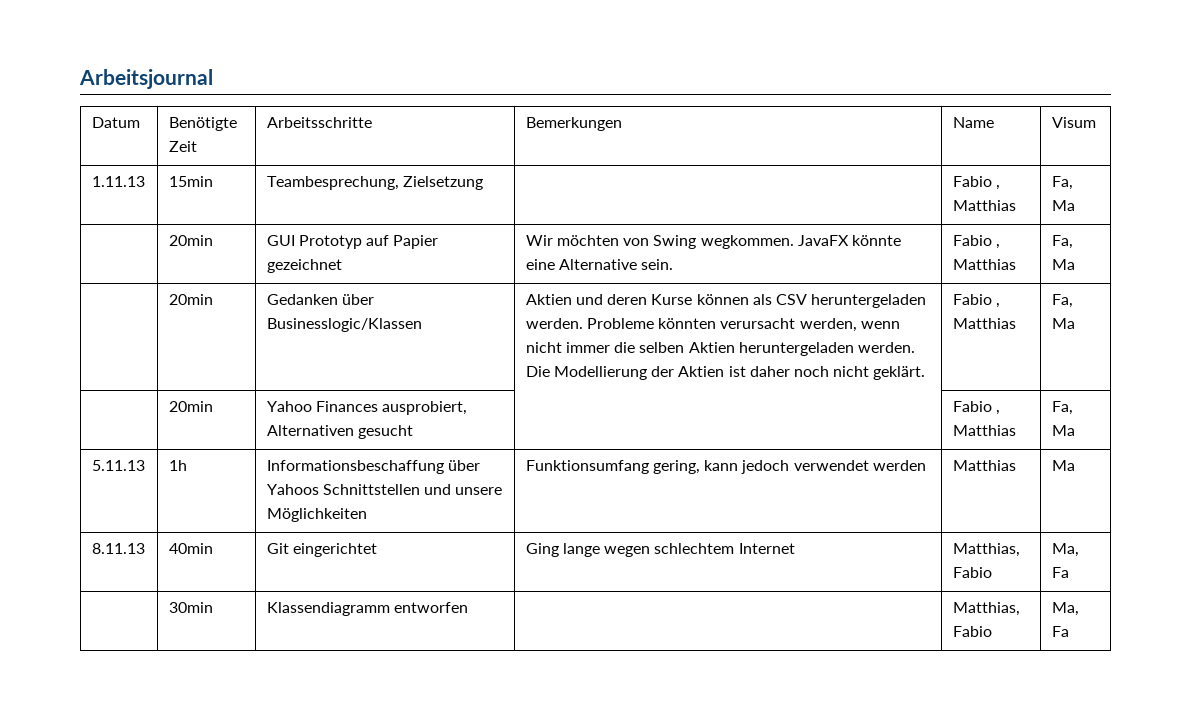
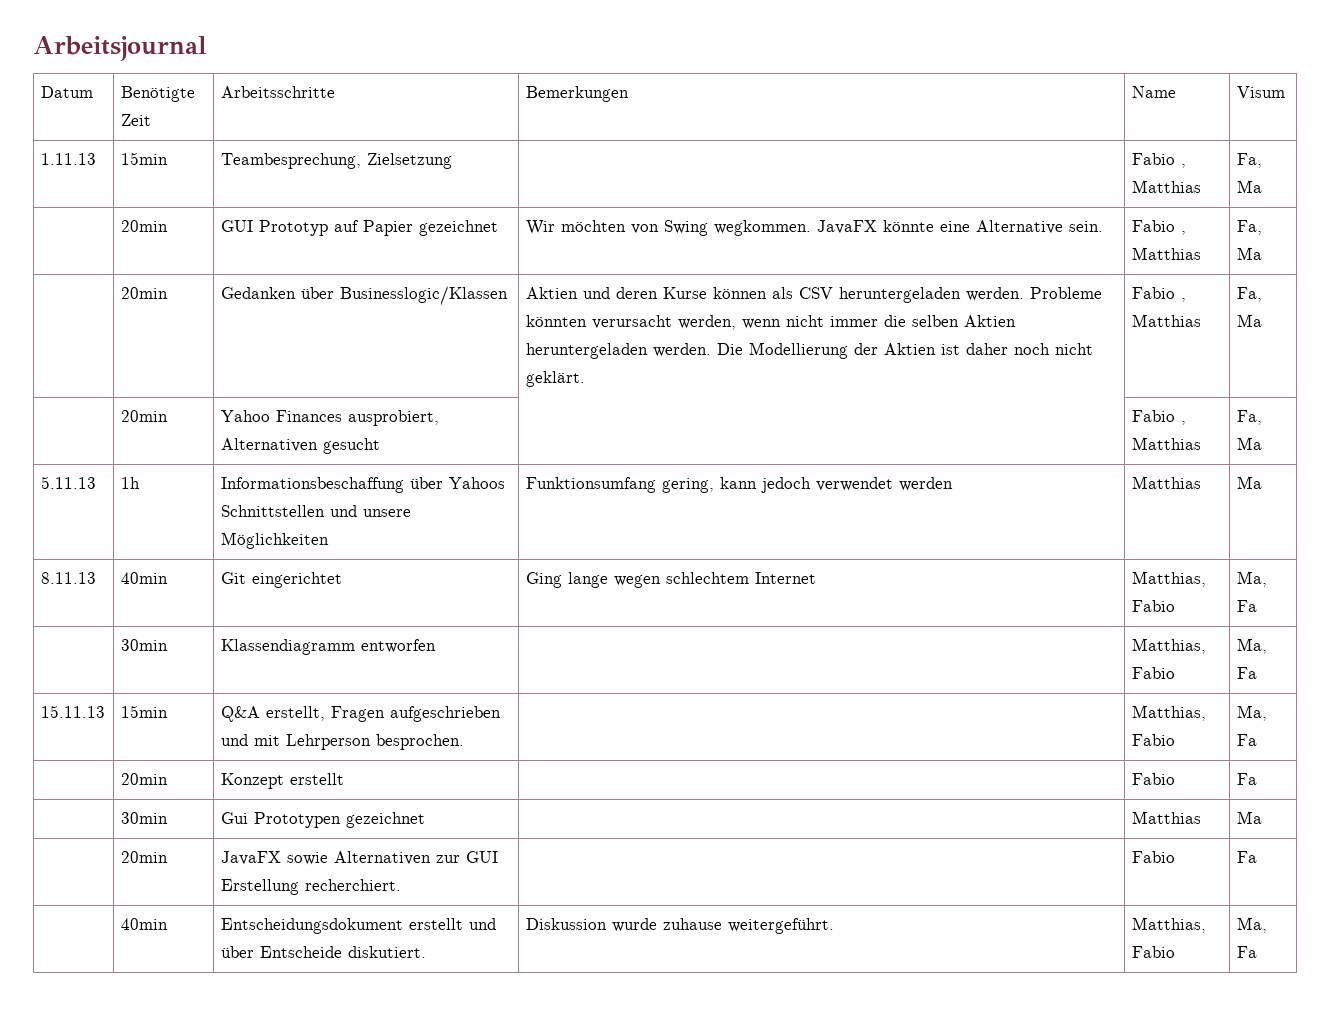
+ 15.11.13 | 15min | Q&A erstellt, Fragen aufgeschrieben und mit Lehrperson besprochen. | | Matthias, Fabio | Ma, Fa
+ | 20min | Konzept erstellt | | Fabio | Fa
+ | 30min | Gui Prototypen gezeichnet | | Matthias | Ma
+ | 20min | JavaFX sowie Alternativen zur GUI Erstellung recherchiert. | | Fabio | Fa
+ | 40min | Entscheidungsdokument erstellt und über Entscheide diskutiert. | Diskussion wurde zuhause weitergeführt. | Matthias, Fabio | Ma, Fa

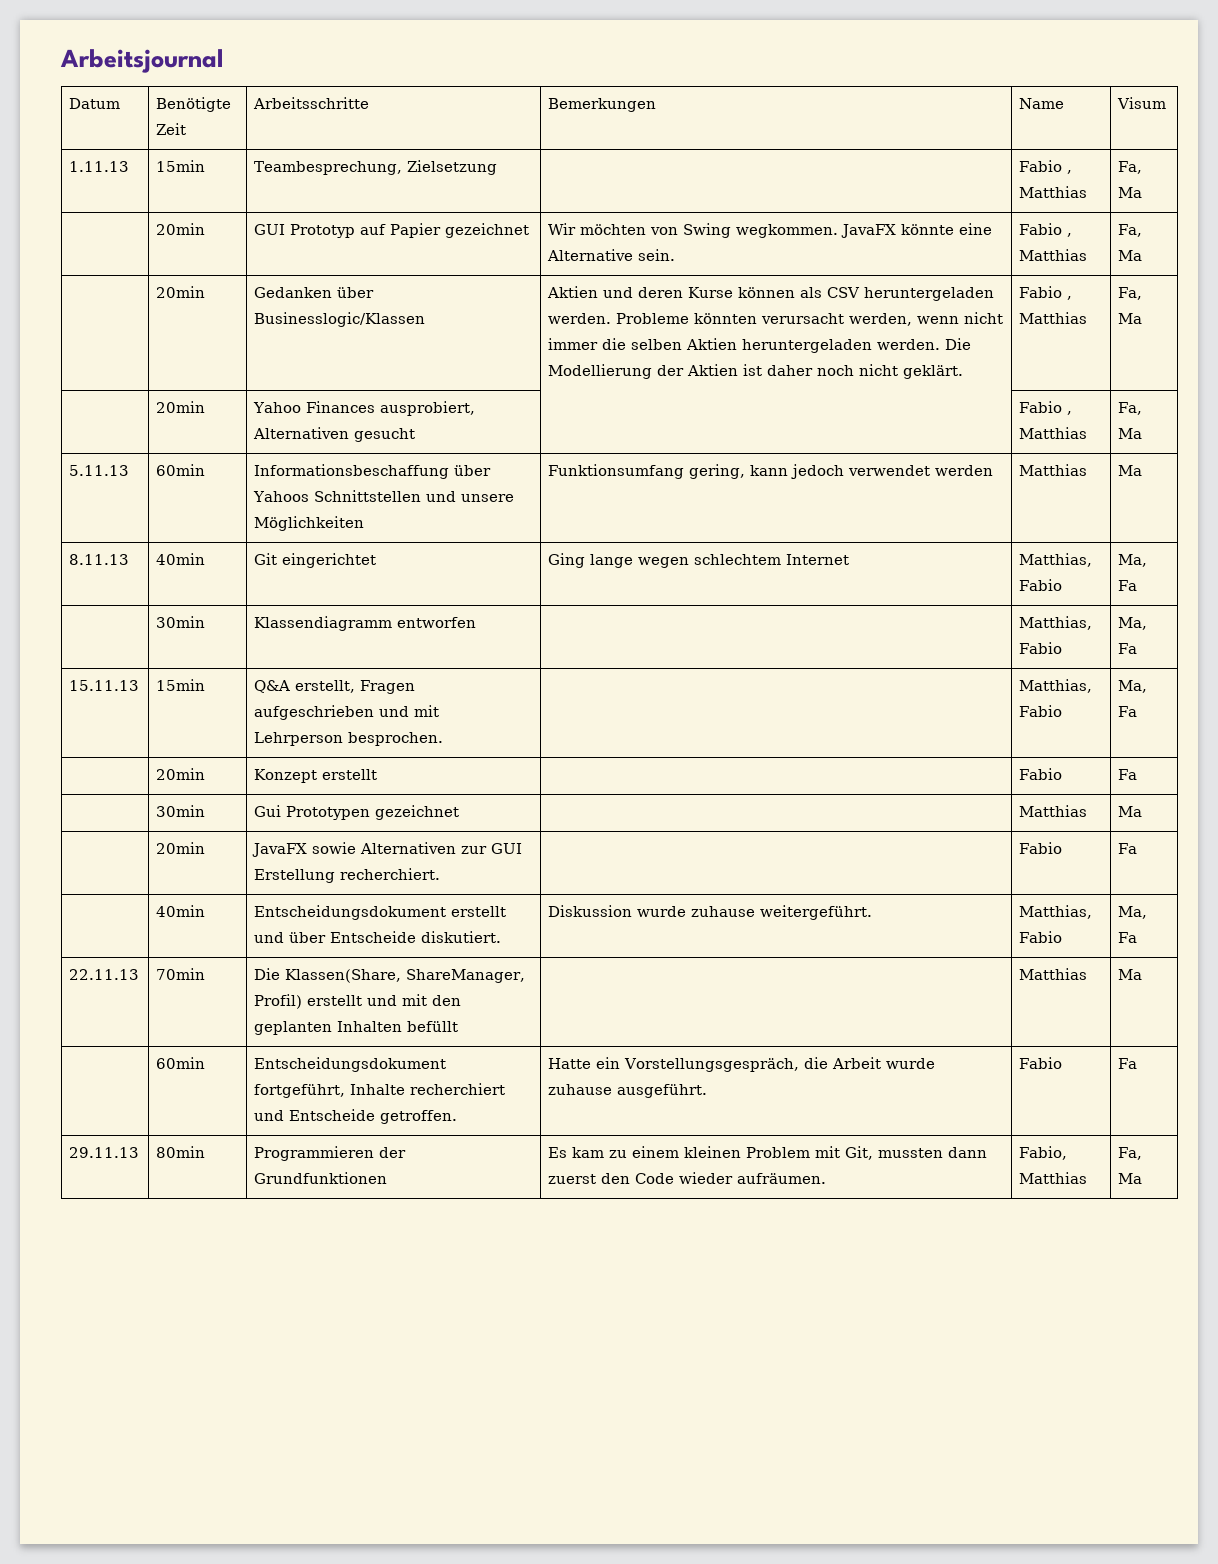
- 5.11.13 | 1h | Informationsbeschaffung über Yahoos Schnittstellen und unsere Möglichkeiten | Funktionsumfang gering, kann jedoch verwendet werden | Matthias | Ma
+ 5.11.13 | 60min | Informationsbeschaffung über Yahoos Schnittstellen und unsere Möglichkeiten | Funktionsumfang gering, kann jedoch verwendet werden | Matthias | Ma
+ 22.11.13 | 70min | Die Klassen(Share, ShareManager, Profil) erstellt und mit den geplanten Inhalten befüllt | | Matthias | Ma
+ | 60min | Entscheidungsdokument fortgeführt, Inhalte recherchiert und Entscheide getroffen. | Hatte ein Vorstellungsgespräch, die Arbeit wurde zuhause ausgeführt. | Fabio | Fa
+ 29.11.13 | 80min | Programmieren der Grundfunktionen | Es kam zu einem kleinen Problem mit Git, mussten dann zuerst den Code wieder aufräumen. | Fabio, Matthias | Fa, Ma

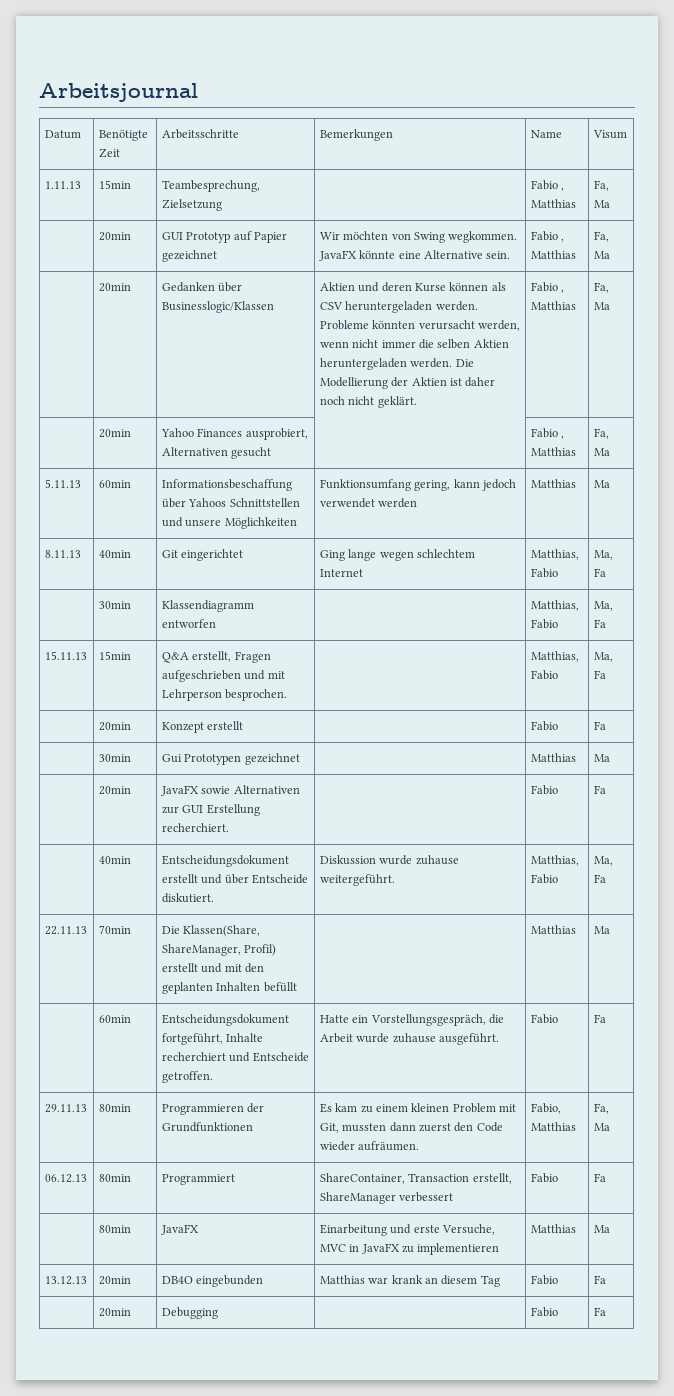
+ 06.12.13 | 80min | Programmiert | ShareContainer, Transaction erstellt, ShareManager verbessert | Fabio | Fa
+ | 80min | JavaFX | Einarbeitung und erste Versuche, MVC in JavaFX zu implementieren | Matthias | Ma
+ 13.12.13 | 20min | DB4O eingebunden | Matthias war krank an diesem Tag | Fabio | Fa
+ | 20min | Debugging | | Fabio | Fa

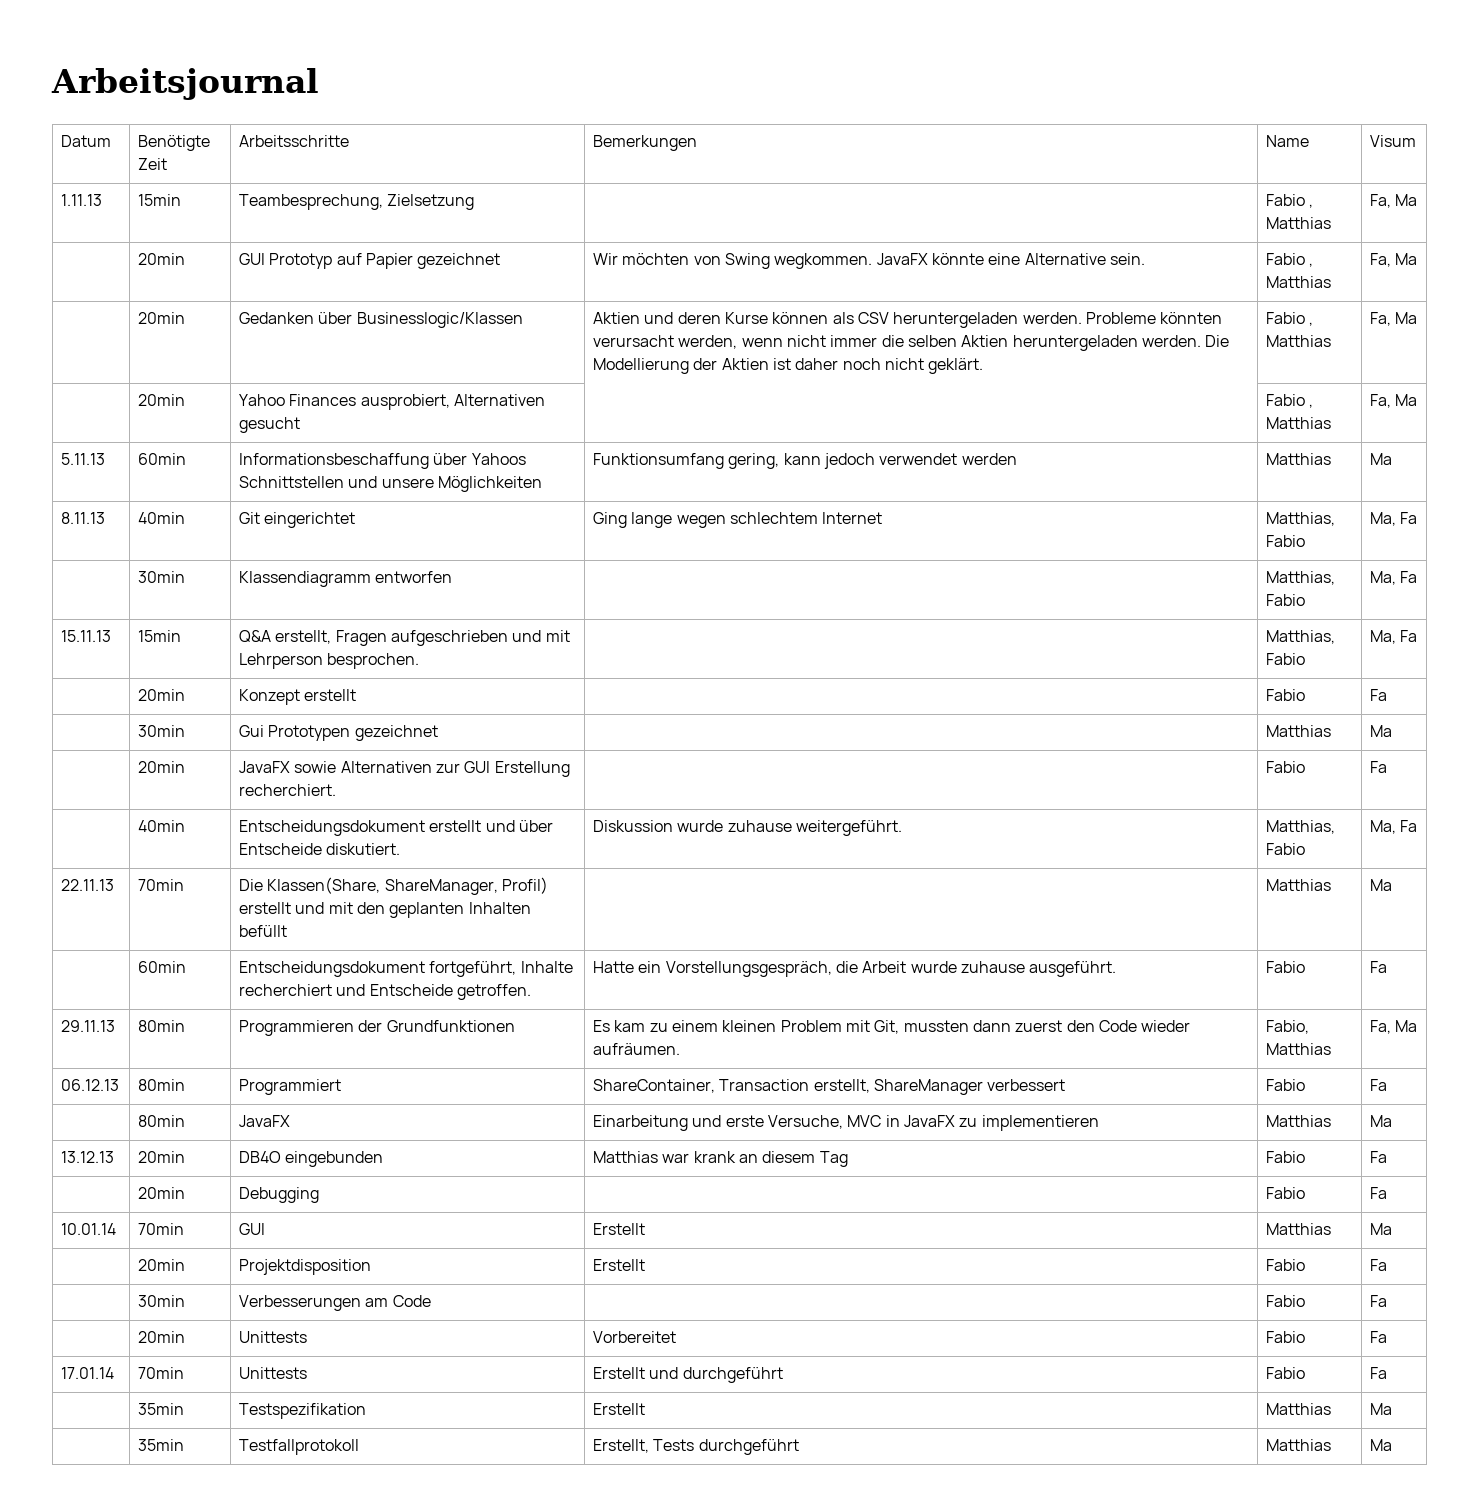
+ 10.01.14 | 70min | GUI | Erstellt | Matthias | Ma
+ | 20min | Projektdisposition | Erstellt | Fabio | Fa
+ | 30min | Verbesserungen am Code | | Fabio | Fa
+ | 20min | Unittests | Vorbereitet | Fabio | Fa
+ 17.01.14 | 70min | Unittests | Erstellt und durchgeführt | Fabio | Fa
+ | 35min | Testspezifikation | Erstellt | Matthias | Ma
+ | 35min | Testfallprotokoll | Erstellt, Tests durchgeführt | Matthias | Ma

